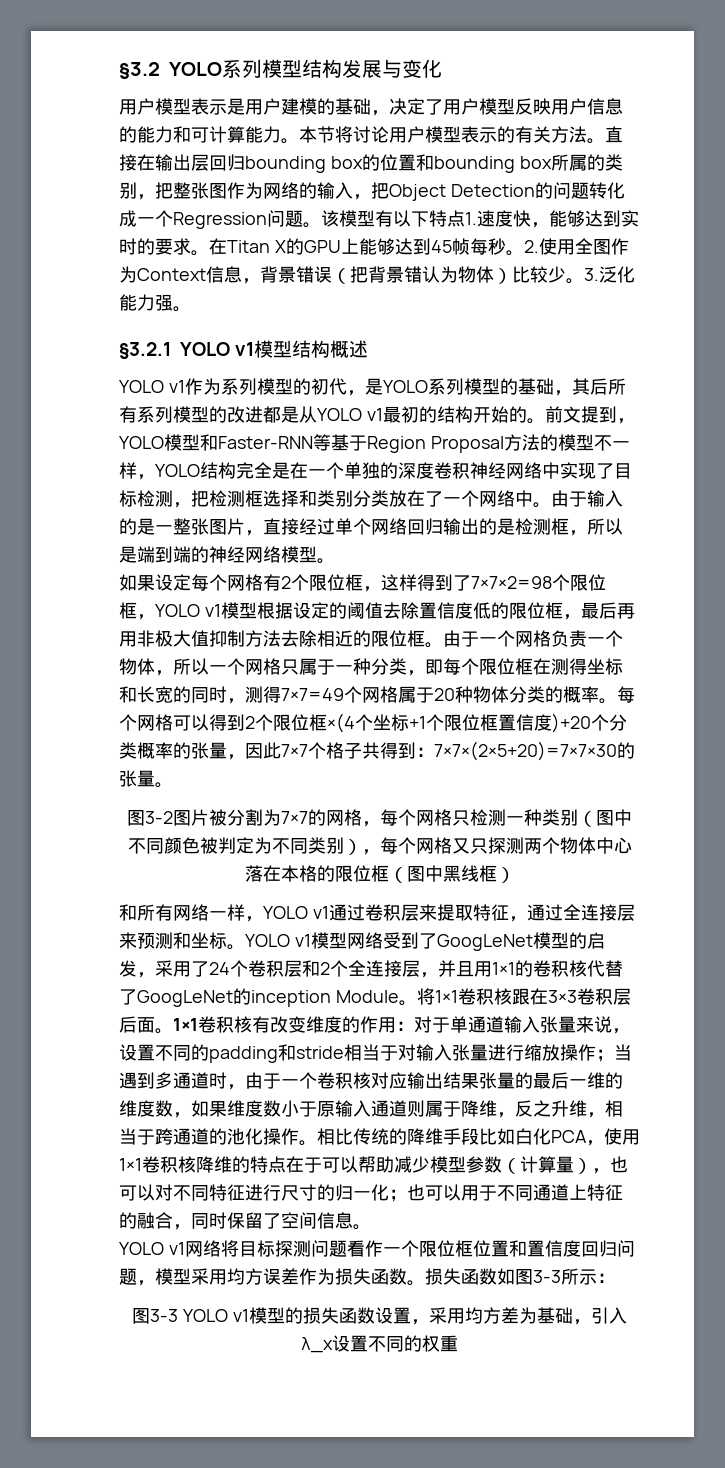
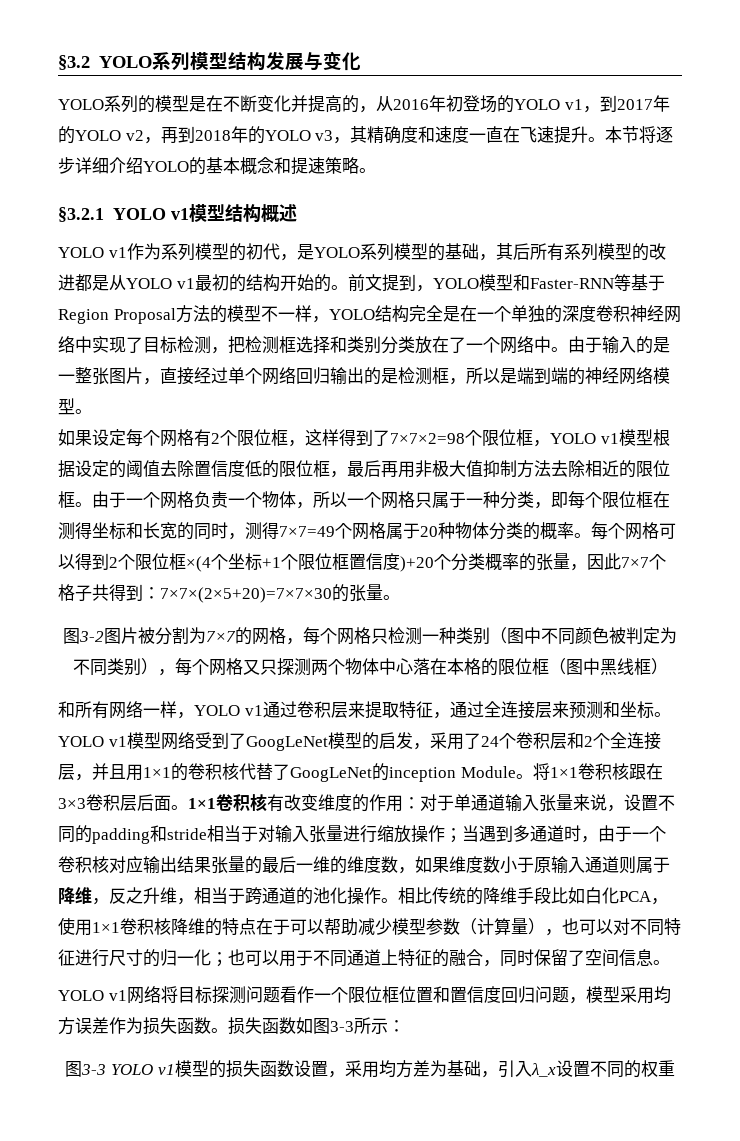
- 用户模型表示是用户建模的基础，决定了用户模型反映用户信息的能力和可计算能力。本节将讨论用户模型表示的有关方法。直接在输出层回归bounding box的位置和bounding box所属的类别，把整张图作为网络的输入，把Object Detection的问题转化成一个Regression问题。该模型有以下特点1.速度快，能够达到实时的要求。在Titan X的GPU上能够达到45帧每秒。2.使用全图作为Context信息，背景错误（把背景错认为物体）比较少。3.泛化能力强。
+ YOLO系列的模型是在不断变化并提高的，从2016年初登场的YOLO v1，到2017年的YOLO v2，再到2018年的YOLO v3，其精确度和速度一直在飞速提升。本节将逐步详细介绍YOLO的基本概念和提速策略。

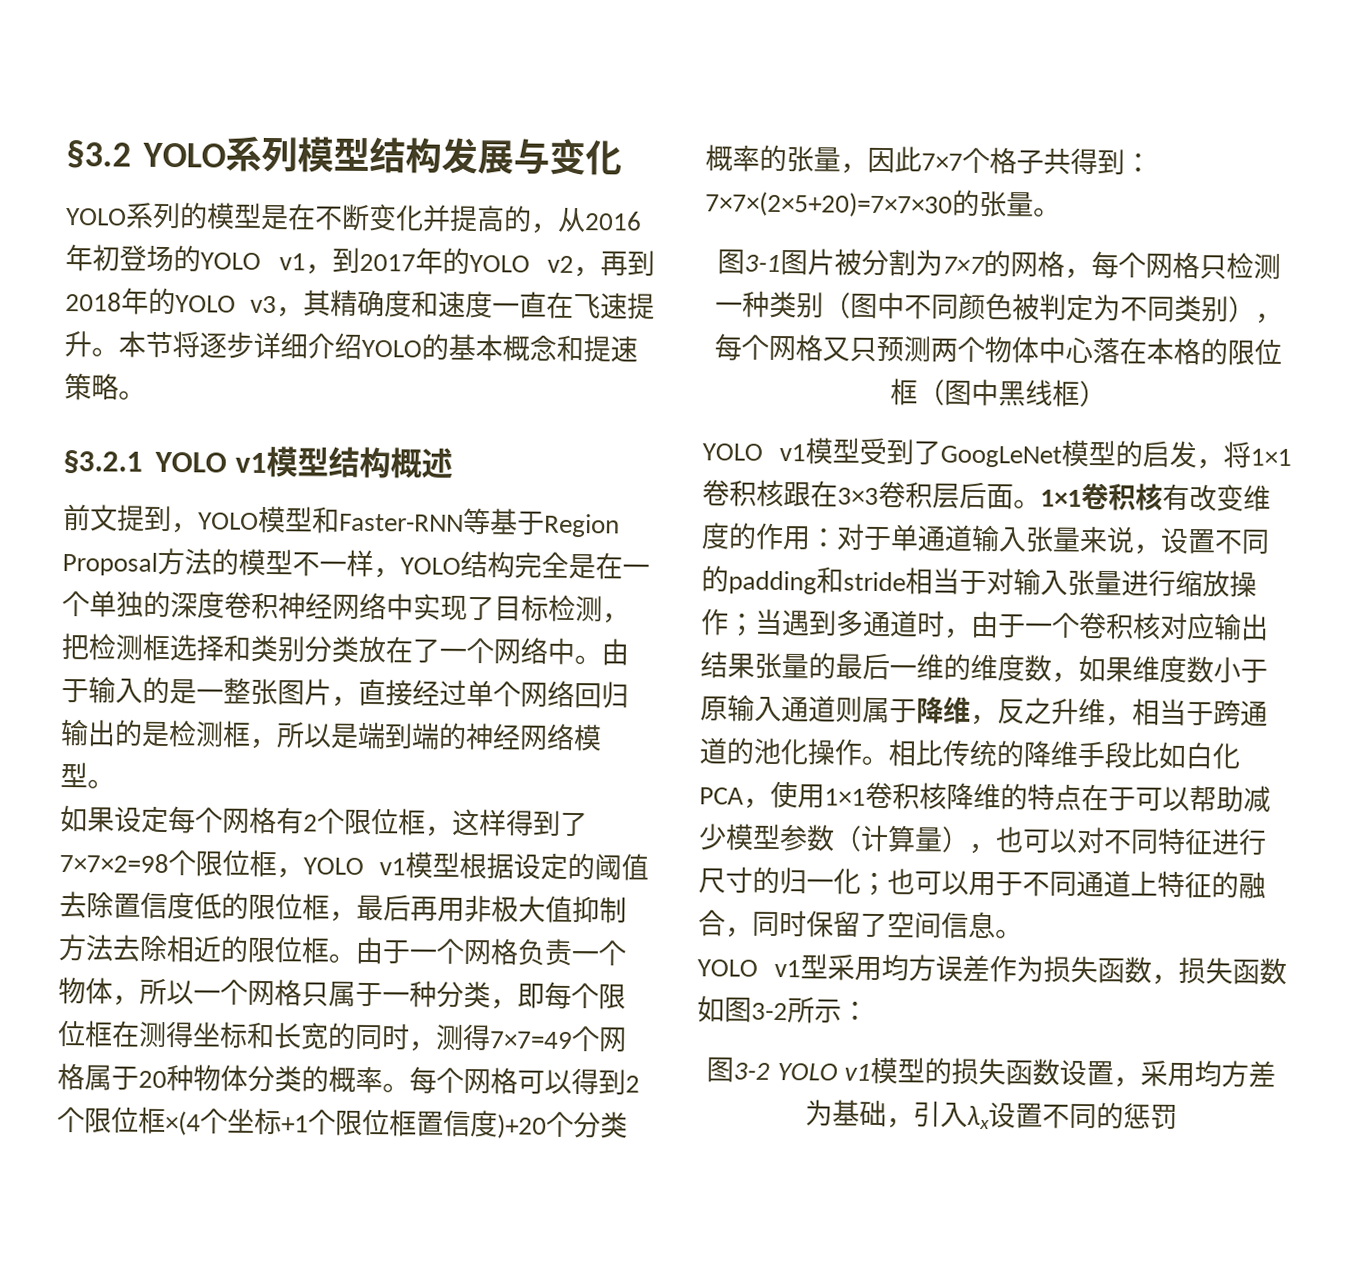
- YOLO v1作为系列模型的初代，是YOLO系列模型的基础，其后所有系列模型的改进都是从YOLO v1最初的结构开始的。
- 图3-2图片被分割为7×7的网格，每个网格只检测一种类别（图中不同颜色被判定为不同类别），每个网格又只探测两个物体中心落在本格的限位框（图中黑线框）
+ 图3-1图片被分割为7×7的网格，每个网格只检测一种类别（图中不同颜色被判定为不同类别），每个网格又只预测两个物体中心落在本格的限位框（图中黑线框）
- 和所有网络一样，YOLO v1通过卷积层来提取特征，通过全连接层来预测和坐标。YOLO v1模型网络受到了GoogLeNet模型的启发，采用了24个卷积层和2个全连接层，并且用1×1的卷积核代替了GoogLeNet的inception Module。将1×1卷积核跟在3×3卷积层后面。
+ YOLO v1模型受到了GoogLeNet模型的启发，将1×1卷积核跟在3×3卷积层后面。
- YOLO v1网络将目标探测问题看作一个限位框位置和置信度回归问题，模型采用均方误差作为损失函数。损失函数如图3-3所示：
+ YOLO v1型采用均方误差作为损失函数，损失函数如图3-2所示：
- 图3-3 YOLO v1模型的损失函数设置，采用均方差为基础，引入λ_x设置不同的权重
+ 图3-2 YOLO v1模型的损失函数设置，采用均方差为基础，引入λx设置不同的惩罚

